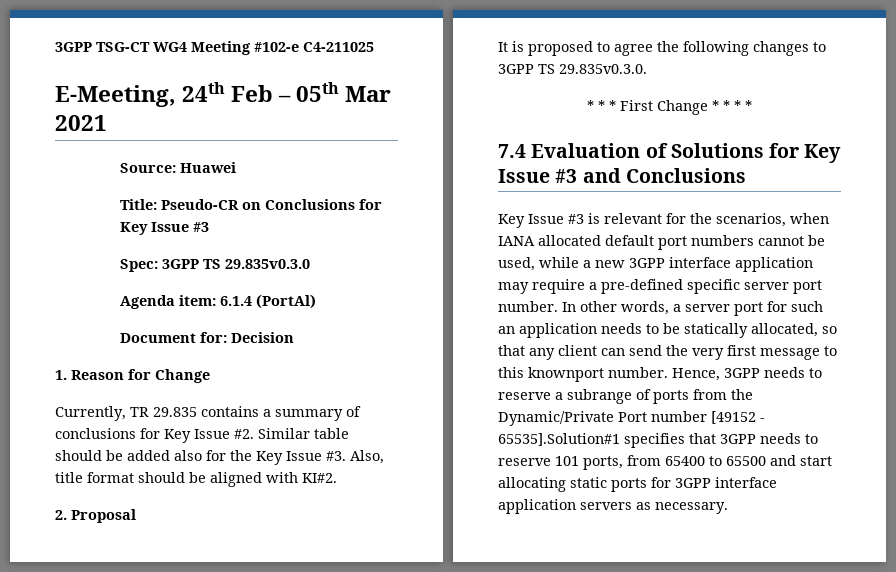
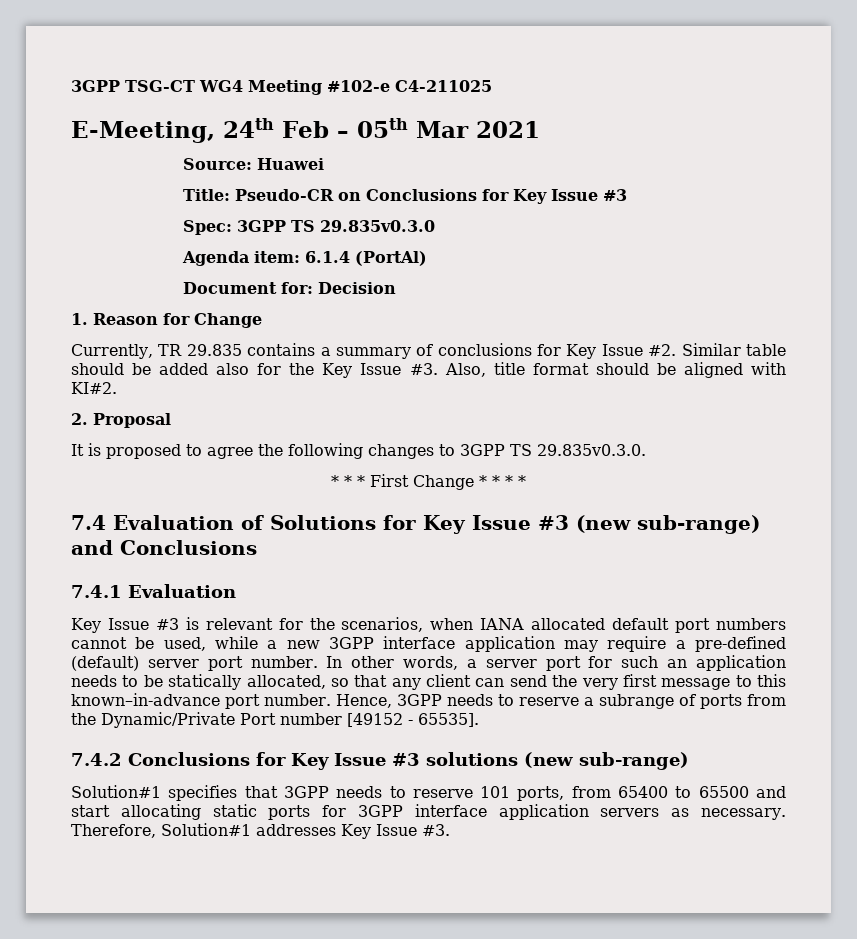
- 7.4 Evaluation of Solutions for Key Issue #3 and Conclusions
+ 7.4 Evaluation of Solutions for Key Issue #3 (new sub-range) and Conclusions
+ 7.4.1 Evaluation
- Key Issue #3 is relevant for the scenarios, when IANA allocated default port numbers cannot be used, while a new 3GPP interface application may require a pre-defined specific server port number.
+ Key Issue #3 is relevant for the scenarios, when IANA allocated default port numbers cannot be used, while a new 3GPP interface application may require a pre-defined (default) server port number.
- In other words, a server port for such an application needs to be statically allocated, so that any client can send the very first message to this knownport number.
+ In other words, a server port for such an application needs to be statically allocated, so that any client can send the very first message to this known–in-advance port number.
- Hence, 3GPP needs to reserve a subrange of ports from the Dynamic/Private Port number [49152 - 65535].Solution#1 specifies that 3GPP needs to reserve 101 ports, from 65400 to 65500 and start allocating static ports for 3GPP interface application servers as necessary.
+ Hence, 3GPP needs to reserve a subrange of ports from the Dynamic/Private Port number [49152 - 65535].
+ 7.4.2 Conclusions for Key Issue #3 solutions (new sub-range)
+ Solution#1 specifies that 3GPP needs to reserve 101 ports, from 65400 to 65500 and start allocating static ports for 3GPP interface application servers as necessary.
+ Therefore, Solution#1 addresses Key Issue #3.

